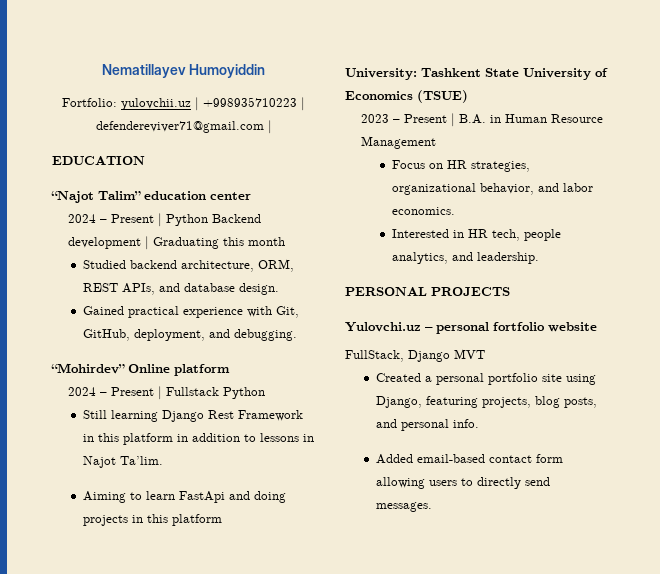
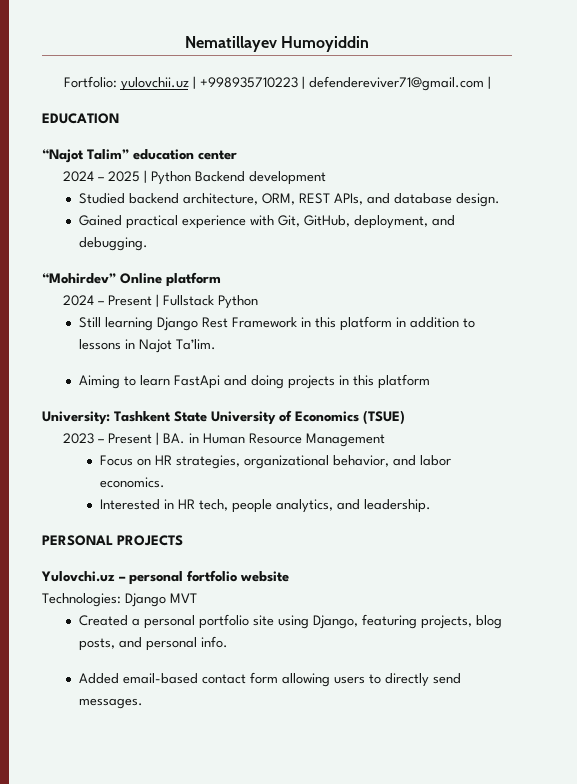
- 2024 – Present | Python Backend development | Graduating this month
+ 2024 – 2025 | Python Backend development
- 2023 – Present | B.A. in Human Resource Management
+ 2023 – Present | BA. in Human Resource Management
- FullStack, Django MVT
+ Technologies: Django MVT

